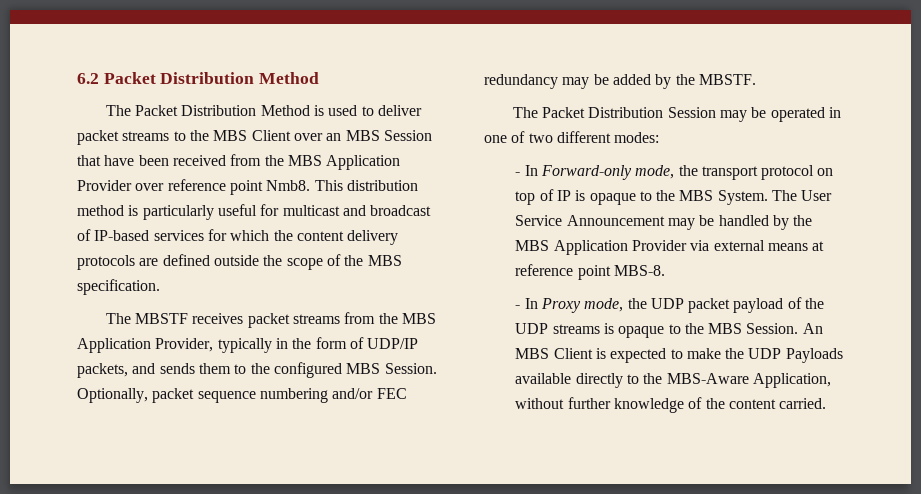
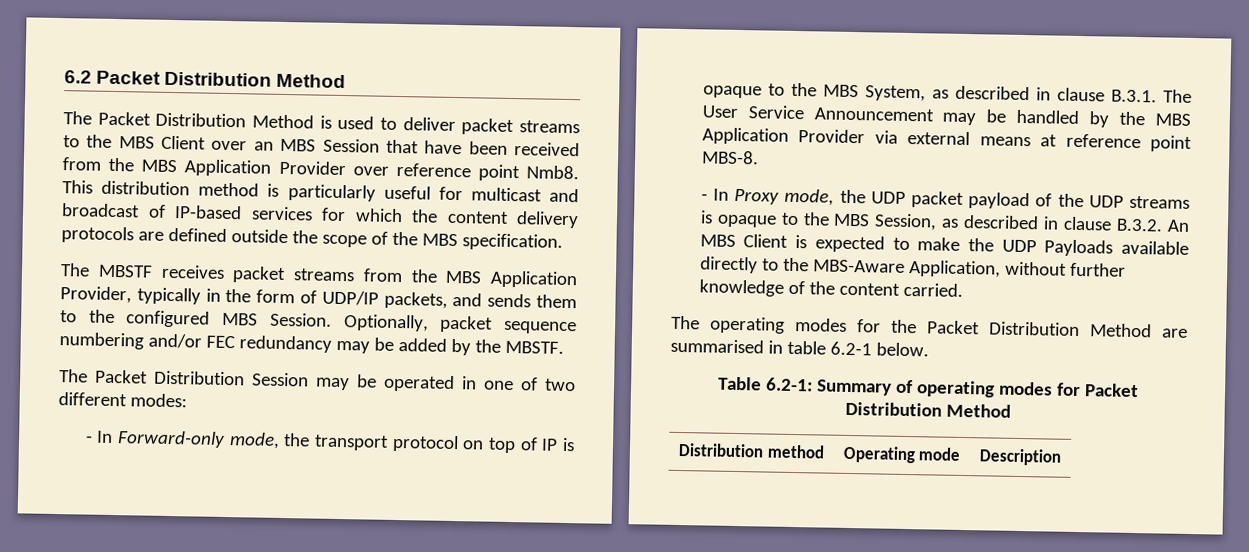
- - In Forward-only mode, the transport protocol on top of IP is opaque to the MBS System. The User Service Announcement may be handled by the MBS Application Provider via external means at reference point MBS-8.
+ - In Forward-only mode, the transport protocol on top of IP is opaque to the MBS System, as described in clause B.3.1. The User Service Announcement may be handled by the MBS Application Provider via external means at reference point MBS-8.
- - In Proxy mode, the UDP packet payload of the UDP streams is opaque to the MBS Session. An MBS Client is expected to make the UDP Payloads available directly to the MBS-Aware Application, without further knowledge of the content carried.
+ - In Proxy mode, the UDP packet payload of the UDP streams is opaque to the MBS Session, as described in clause B.3.2. An MBS Client is expected to make the UDP Payloads available directly to the MBS-Aware Application, without further knowledge of the content carried.
+ The operating modes for the Packet Distribution Method are summarised in table 6.2-1 below.
+ Table 6.2-1: Summary of operating modes for Packet Distribution Method
+ Distribution method | Operating mode | Description

